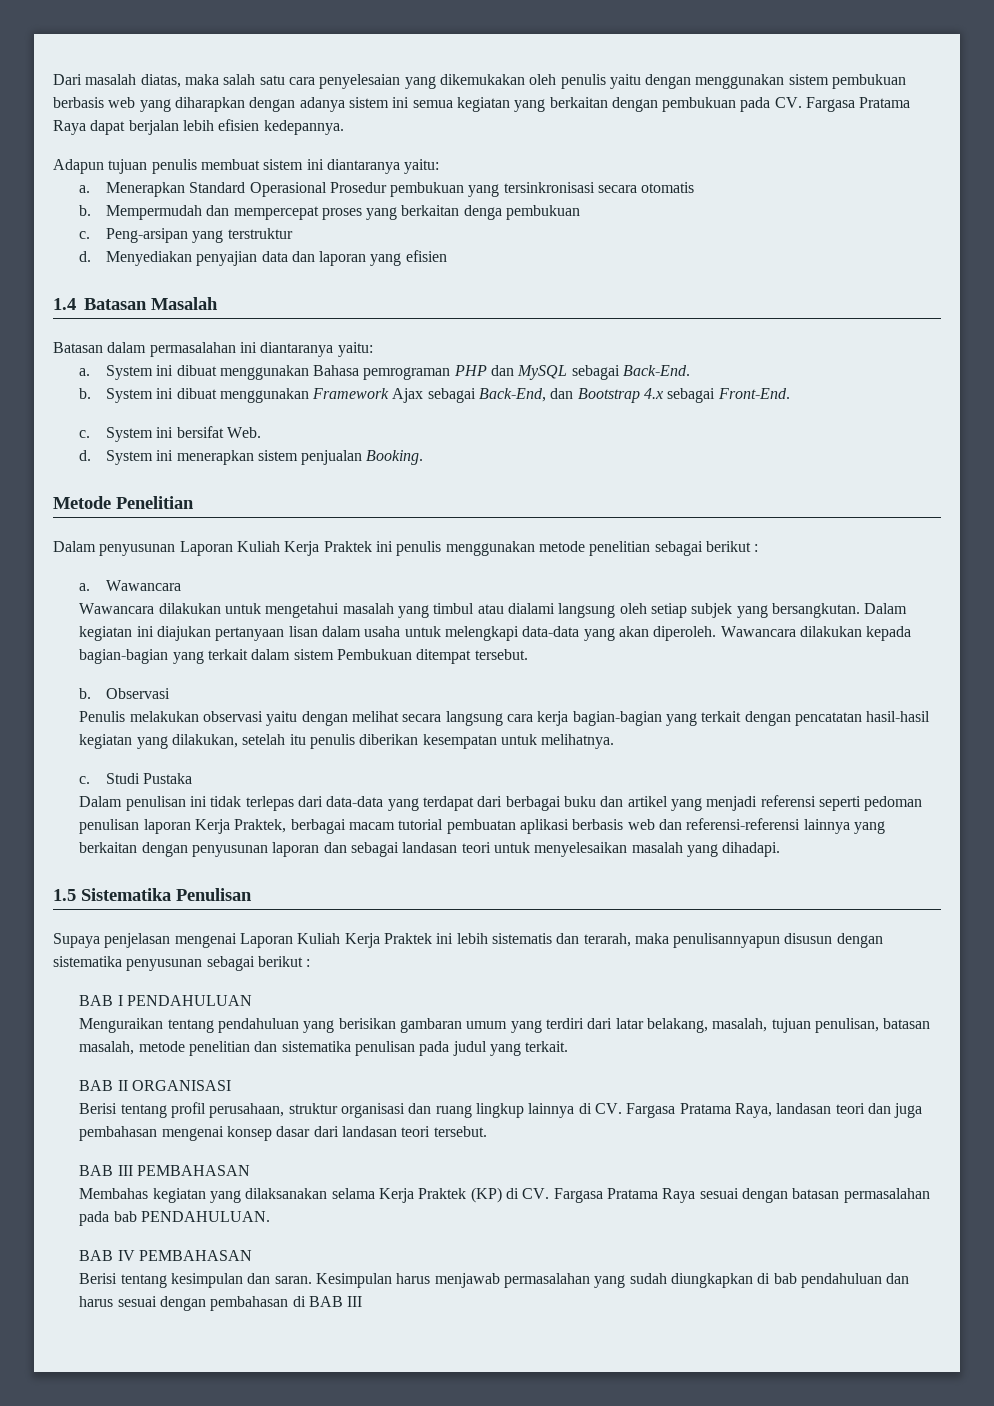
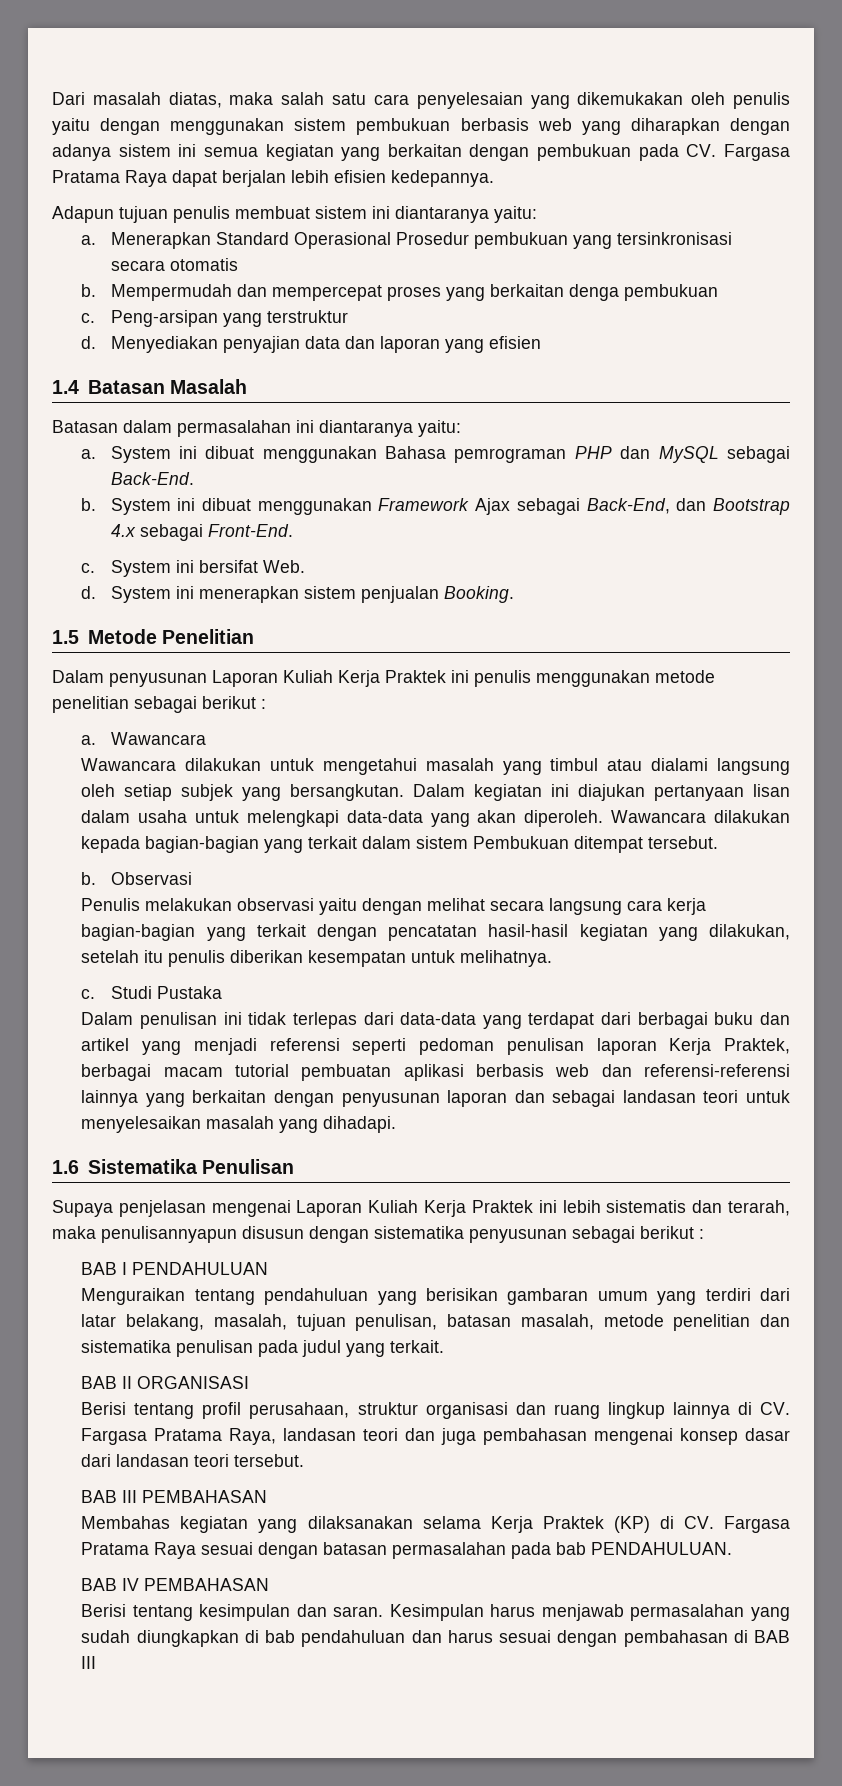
- Metode Penelitian
+ 1.5 Metode Penelitian
- 1.5 Sistematika Penulisan
+ 1.6 Sistematika Penulisan

